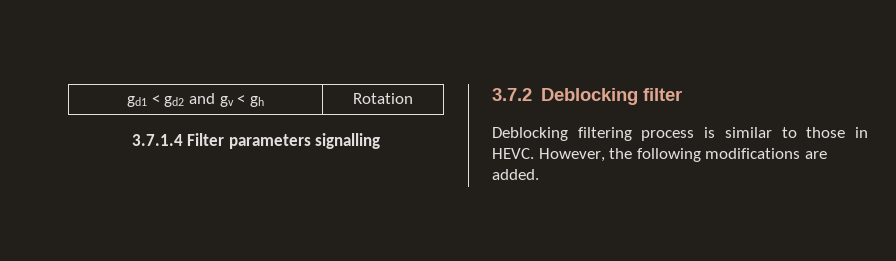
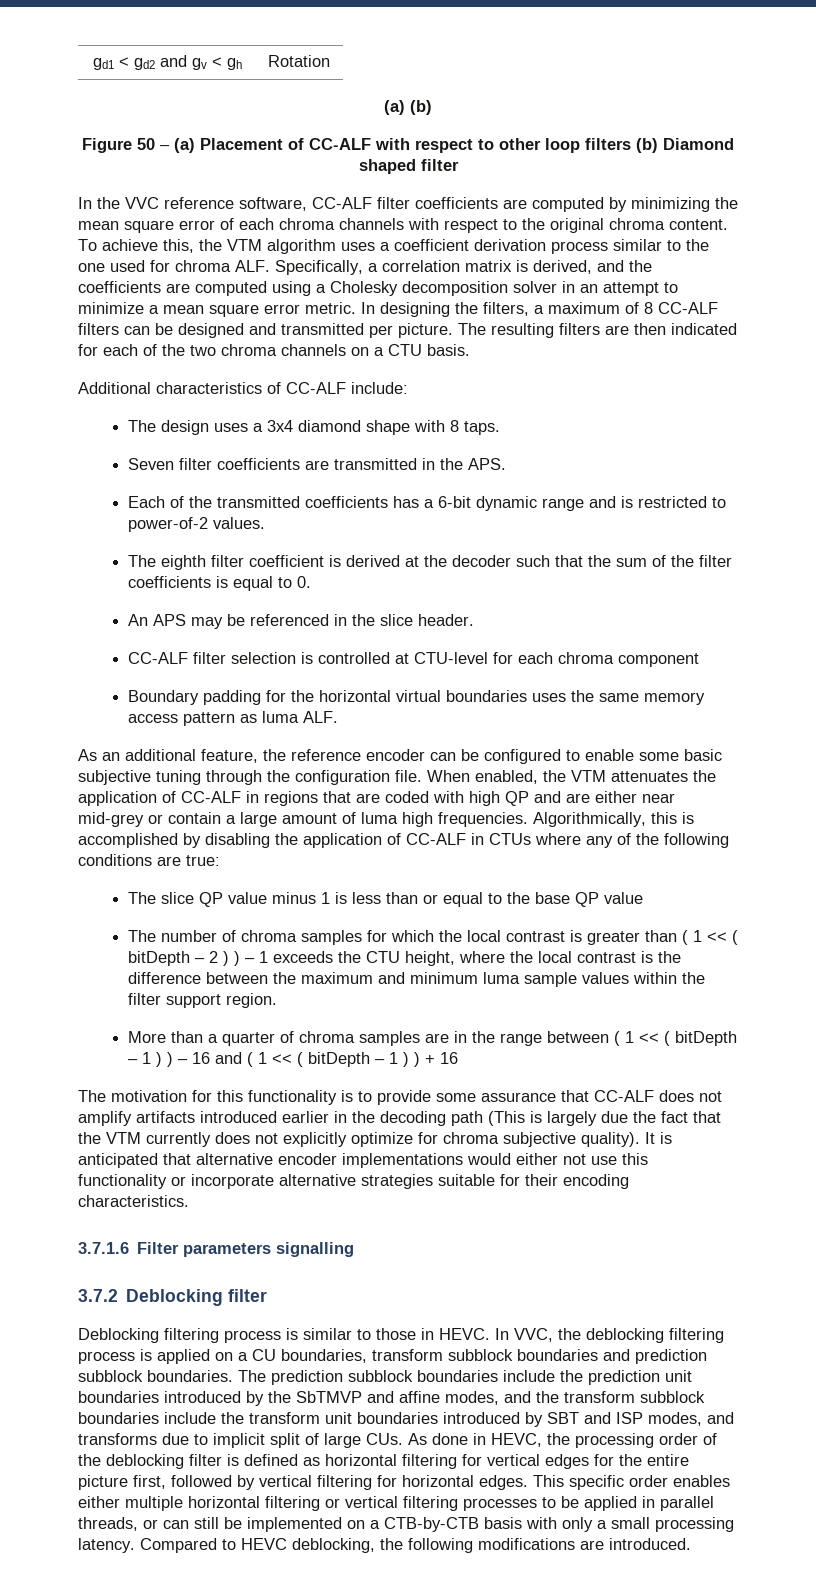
- 3.7.1.4 Filter parameters signalling
+ (a) (b)
+ Figure 50 – (a) Placement of CC-ALF with respect to other loop filters (b) Diamond shaped filter
+ In the VVC reference software, CC-ALF filter coefficients are computed by minimizing the mean square error of each chroma channels with respect to the original chroma content. To achieve this, the VTM algorithm uses a coefficient derivation process similar to the one used for chroma ALF. Specifically, a correlation matrix is derived, and the coefficients are computed using a Cholesky decomposition solver in an attempt to minimize a mean square error metric. In designing the filters, a maximum of 8 CC-ALF filters can be designed and transmitted per picture. The resulting filters are then indicated for each of the two chroma channels on a CTU basis.
+ Additional characteristics of CC-ALF include:
+ The design uses a 3x4 diamond shape with 8 taps.
+ Seven filter coefficients are transmitted in the APS.
+ Each of the transmitted coefficients has a 6-bit dynamic range and is restricted to power-of-2 values.
+ The eighth filter coefficient is derived at the decoder such that the sum of the filter coefficients is equal to 0.
+ An APS may be referenced in the slice header.
+ CC-ALF filter selection is controlled at CTU-level for each chroma component
+ Boundary padding for the horizontal virtual boundaries uses the same memory access pattern as luma ALF.
+ As an additional feature, the reference encoder can be configured to enable some basic subjective tuning through the configuration file. When enabled, the VTM attenuates the application of CC-ALF in regions that are coded with high QP and are either near mid-grey or contain a large amount of luma high frequencies. Algorithmically, this is accomplished by disabling the application of CC-ALF in CTUs where any of the following conditions are true:
+ The slice QP value minus 1 is less than or equal to the base QP value
+ The number of chroma samples for which the local contrast is greater than ( 1 << ( bitDepth – 2 ) ) – 1 exceeds the CTU height, where the local contrast is the difference between the maximum and minimum luma sample values within the filter support region.
+ More than a quarter of chroma samples are in the range between ( 1 << ( bitDepth – 1 ) ) – 16 and ( 1 << ( bitDepth – 1 ) ) + 16
+ The motivation for this functionality is to provide some assurance that CC-ALF does not amplify artifacts introduced earlier in the decoding path (This is largely due the fact that the VTM currently does not explicitly optimize for chroma subjective quality). It is anticipated that alternative encoder implementations would either not use this functionality or incorporate alternative strategies suitable for their encoding characteristics.
+ 3.7.1.6 Filter parameters signalling
- However, the following modifications are added.
+ In VVC, the deblocking filtering process is applied on a CU boundaries, transform subblock boundaries and prediction subblock boundaries. The prediction subblock boundaries include the prediction unit boundaries introduced by the SbTMVP and affine modes, and the transform subblock boundaries include the transform unit boundaries introduced by SBT and ISP modes, and transforms due to implicit split of large CUs. As done in HEVC, the processing order of the deblocking filter is defined as horizontal filtering for vertical edges for the entire picture first, followed by vertical filtering for horizontal edges. This specific order enables either multiple horizontal filtering or vertical filtering processes to be applied in parallel threads, or can still be implemented on a CTB-by-CTB basis with only a small processing latency. Compared to HEVC deblocking, the following modifications are introduced.

